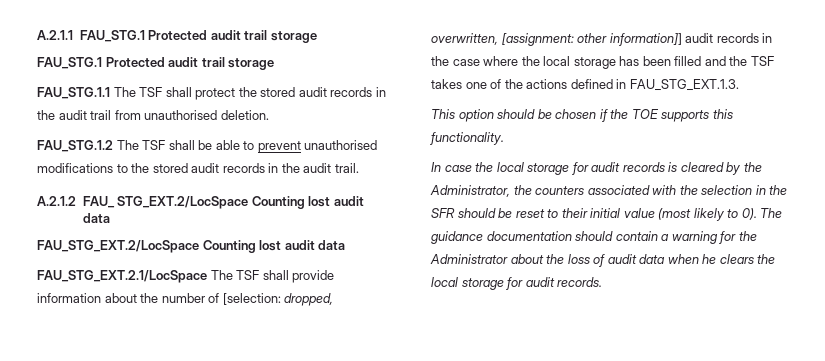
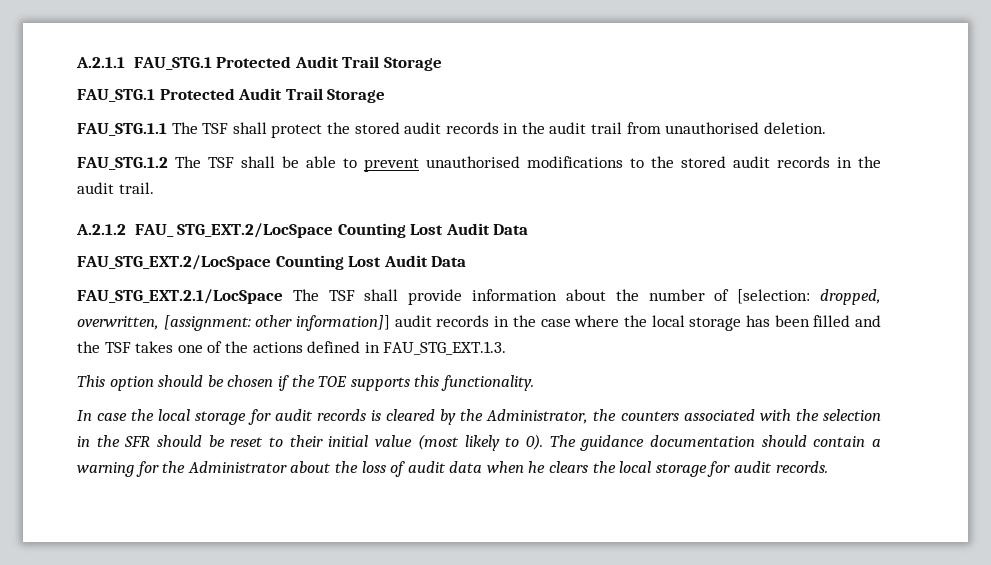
- A.2.1.1 FAU_STG.1 Protected audit trail storage
- FAU_STG.1 Protected audit trail storage
+ A.2.1.1 FAU_STG.1 Protected Audit Trail Storage
+ FAU_STG.1 Protected Audit Trail Storage
- A.2.1.2 FAU_ STG_EXT.2/LocSpace Counting lost audit data
+ A.2.1.2 FAU_ STG_EXT.2/LocSpace Counting Lost Audit Data
- FAU_STG_EXT.2/LocSpace Counting lost audit data
+ FAU_STG_EXT.2/LocSpace Counting Lost Audit Data

